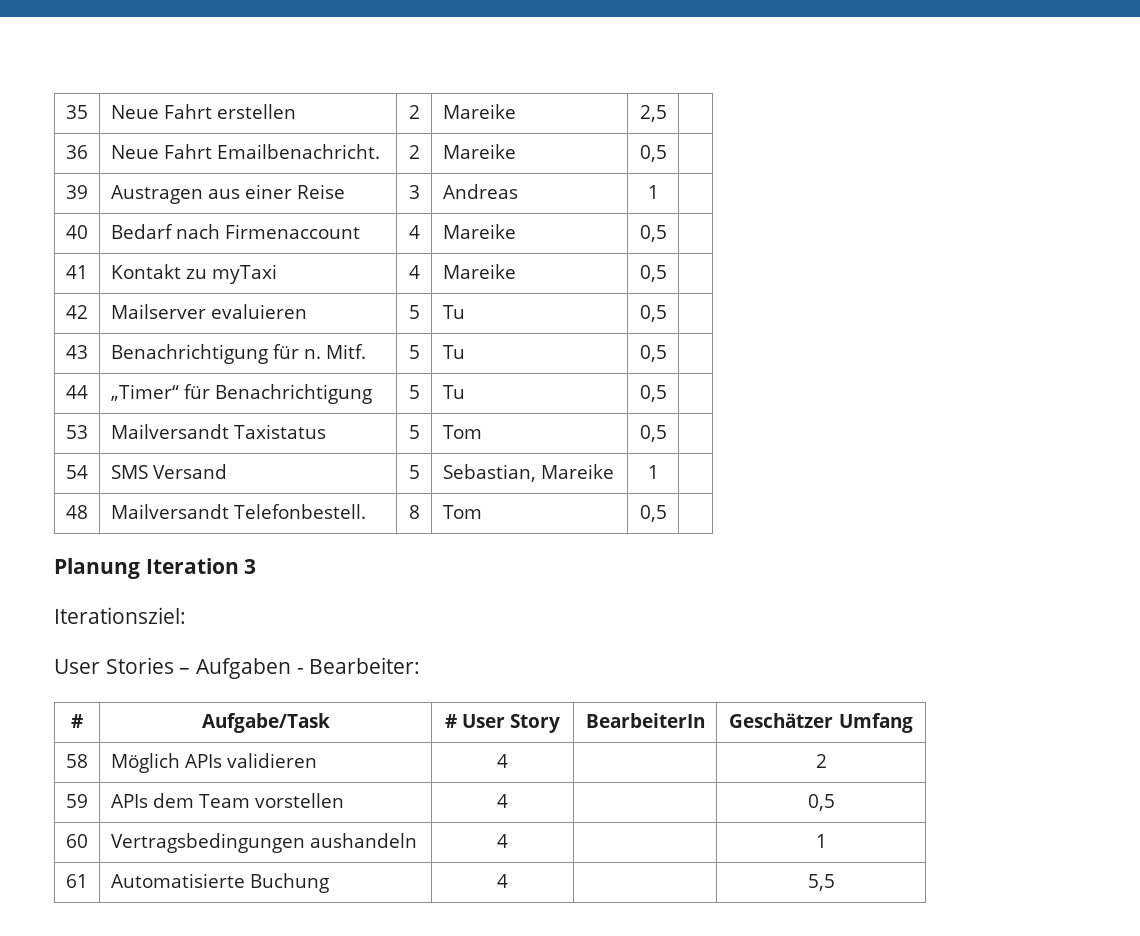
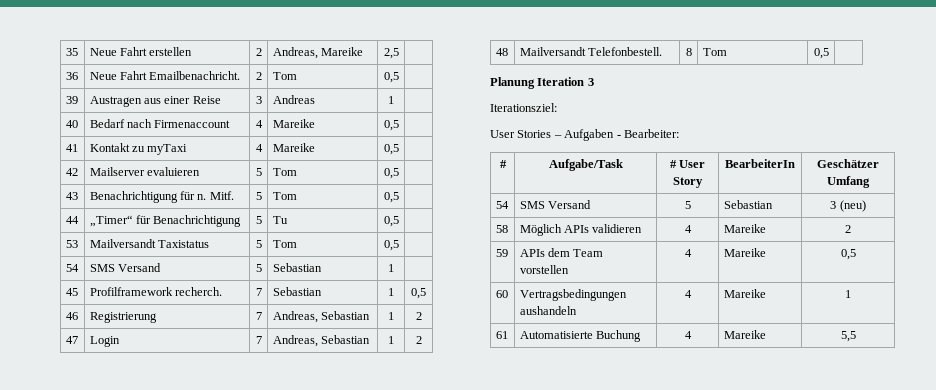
- 35 | Neue Fahrt erstellen | 2 | Mareike | 2,5 |
+ 35 | Neue Fahrt erstellen | 2 | Andreas, Mareike | 2,5 |
- 36 | Neue Fahrt Emailbenachricht. | 2 | Mareike | 0,5 |
+ 36 | Neue Fahrt Emailbenachricht. | 2 | Tom | 0,5 |
- 42 | Mailserver evaluieren | 5 | Tu | 0,5 |
+ 42 | Mailserver evaluieren | 5 | Tom | 0,5 |
- 43 | Benachrichtigung für n. Mitf. | 5 | Tu | 0,5 |
+ 43 | Benachrichtigung für n. Mitf. | 5 | Tom | 0,5 |
- 54 | SMS Versand | 5 | Sebastian, Mareike | 1 |
+ 54 | SMS Versand | 5 | Sebastian | 1 |
+ 45 | Profilframework recherch. | 7 | Sebastian | 1 | 0,5
+ 46 | Registrierung | 7 | Andreas, Sebastian | 1 | 2
+ 47 | Login | 7 | Andreas, Sebastian | 1 | 2
+ 54 | SMS Versand | 5 | Sebastian | 3 (neu)
- 58 | Möglich APIs validieren | 4 | | 2
+ 58 | Möglich APIs validieren | 4 | Mareike | 2
- 59 | APIs dem Team vorstellen | 4 | | 0,5
+ 59 | APIs dem Team vorstellen | 4 | Mareike | 0,5
- 60 | Vertragsbedingungen aushandeln | 4 | | 1
+ 60 | Vertragsbedingungen aushandeln | 4 | Mareike | 1
- 61 | Automatisierte Buchung | 4 | | 5,5
+ 61 | Automatisierte Buchung | 4 | Mareike | 5,5

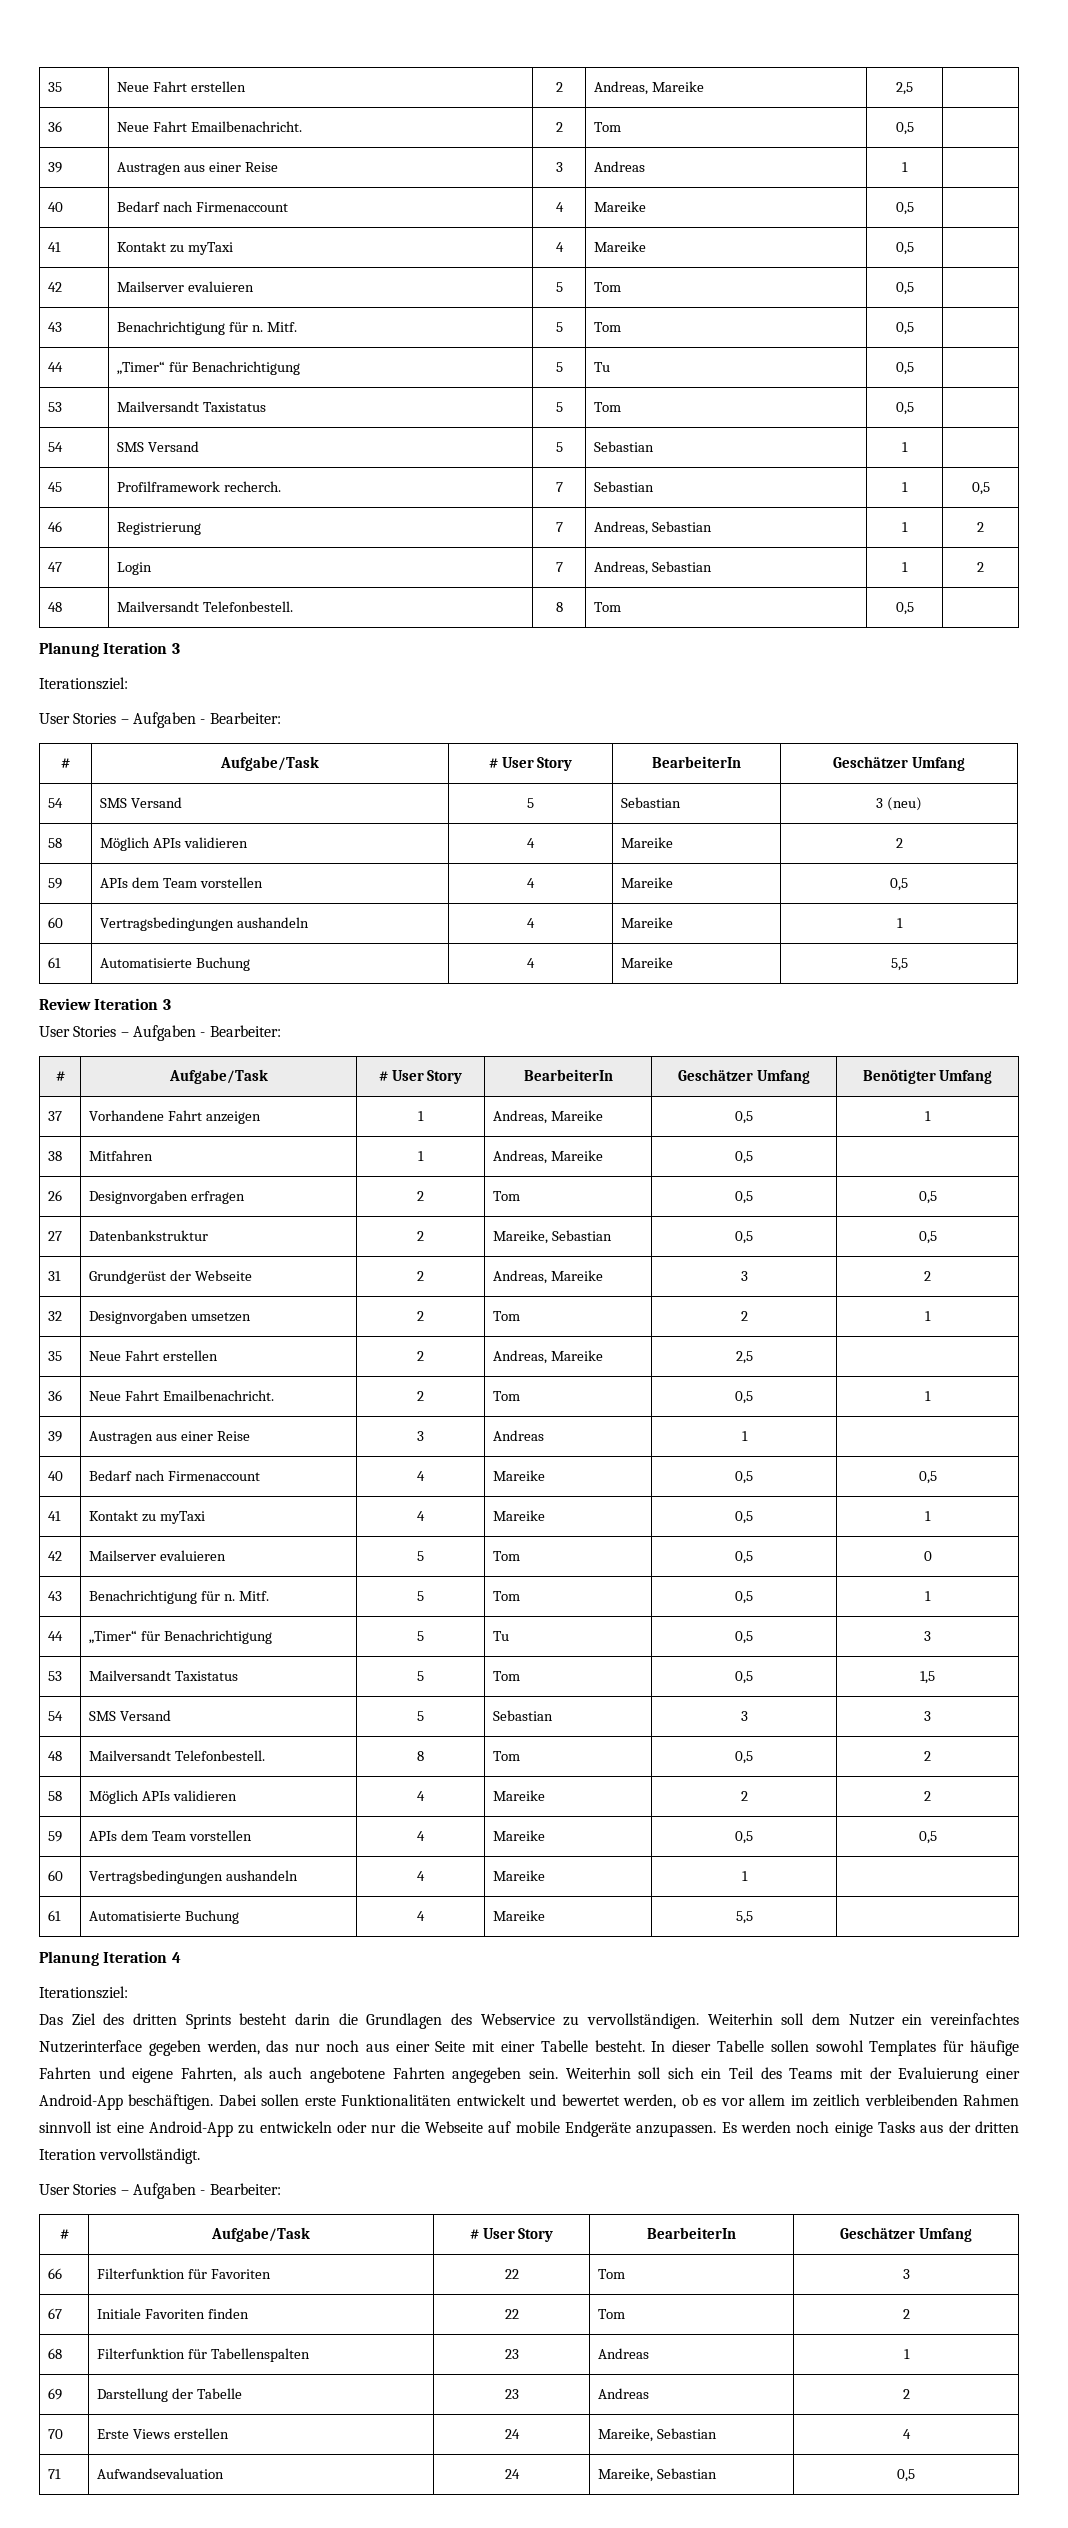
+ Review Iteration 3
+ User Stories – Aufgaben - Bearbeiter:
+ # | Aufgabe/Task | # User Story | BearbeiterIn | Geschätzer Umfang | Benötigter Umfang
+ 37 | Vorhandene Fahrt anzeigen | 1 | Andreas, Mareike | 0,5 | 1
+ 38 | Mitfahren | 1 | Andreas, Mareike | 0,5 |
+ 26 | Designvorgaben erfragen | 2 | Tom | 0,5 | 0,5
+ 27 | Datenbankstruktur | 2 | Mareike, Sebastian | 0,5 | 0,5
+ 31 | Grundgerüst der Webseite | 2 | Andreas, Mareike | 3 | 2
+ 32 | Designvorgaben umsetzen | 2 | Tom | 2 | 1
+ 35 | Neue Fahrt erstellen | 2 | Andreas, Mareike | 2,5 |
+ 36 | Neue Fahrt Emailbenachricht. | 2 | Tom | 0,5 | 1
+ 39 | Austragen aus einer Reise | 3 | Andreas | 1 |
+ 40 | Bedarf nach Firmenaccount | 4 | Mareike | 0,5 | 0,5
+ 41 | Kontakt zu myTaxi | 4 | Mareike | 0,5 | 1
+ 42 | Mailserver evaluieren | 5 | Tom | 0,5 | 0
+ 43 | Benachrichtigung für n. Mitf. | 5 | Tom | 0,5 | 1
+ 44 | „Timer“ für Benachrichtigung | 5 | Tu | 0,5 | 3
+ 53 | Mailversandt Taxistatus | 5 | Tom | 0,5 | 1,5
+ 54 | SMS Versand | 5 | Sebastian | 3 | 3
+ 48 | Mailversandt Telefonbestell. | 8 | Tom | 0,5 | 2
+ 58 | Möglich APIs validieren | 4 | Mareike | 2 | 2
+ 59 | APIs dem Team vorstellen | 4 | Mareike | 0,5 | 0,5
+ 60 | Vertragsbedingungen aushandeln | 4 | Mareike | 1 |
+ 61 | Automatisierte Buchung | 4 | Mareike | 5,5 |
+ Planung Iteration 4
+ Iterationsziel:
+ Das Ziel des dritten Sprints besteht darin die Grundlagen des Webservice zu vervollständigen. Weiterhin soll dem Nutzer ein vereinfachtes Nutzerinterface gegeben werden, das nur noch aus einer Seite mit einer Tabelle besteht. In dieser Tabelle sollen sowohl Templates für häufige Fahrten und eigene Fahrten, als auch angebotene Fahrten angegeben sein. Weiterhin soll sich ein Teil des Teams mit der Evaluierung einer Android-App beschäftigen. Dabei sollen erste Funktionalitäten entwickelt und bewertet werden, ob es vor allem im zeitlich verbleibenden Rahmen sinnvoll ist eine Android-App zu entwickeln oder nur die Webseite auf mobile Endgeräte anzupassen. Es werden noch einige Tasks aus der dritten Iteration vervollständigt.
+ User Stories – Aufgaben - Bearbeiter:
+ # | Aufgabe/Task | # User Story | BearbeiterIn | Geschätzer Umfang
+ 66 | Filterfunktion für Favoriten | 22 | Tom | 3
+ 67 | Initiale Favoriten finden | 22 | Tom | 2
+ 68 | Filterfunktion für Tabellenspalten | 23 | Andreas | 1
+ 69 | Darstellung der Tabelle | 23 | Andreas | 2
+ 70 | Erste Views erstellen | 24 | Mareike, Sebastian | 4
+ 71 | Aufwandsevaluation | 24 | Mareike, Sebastian | 0,5

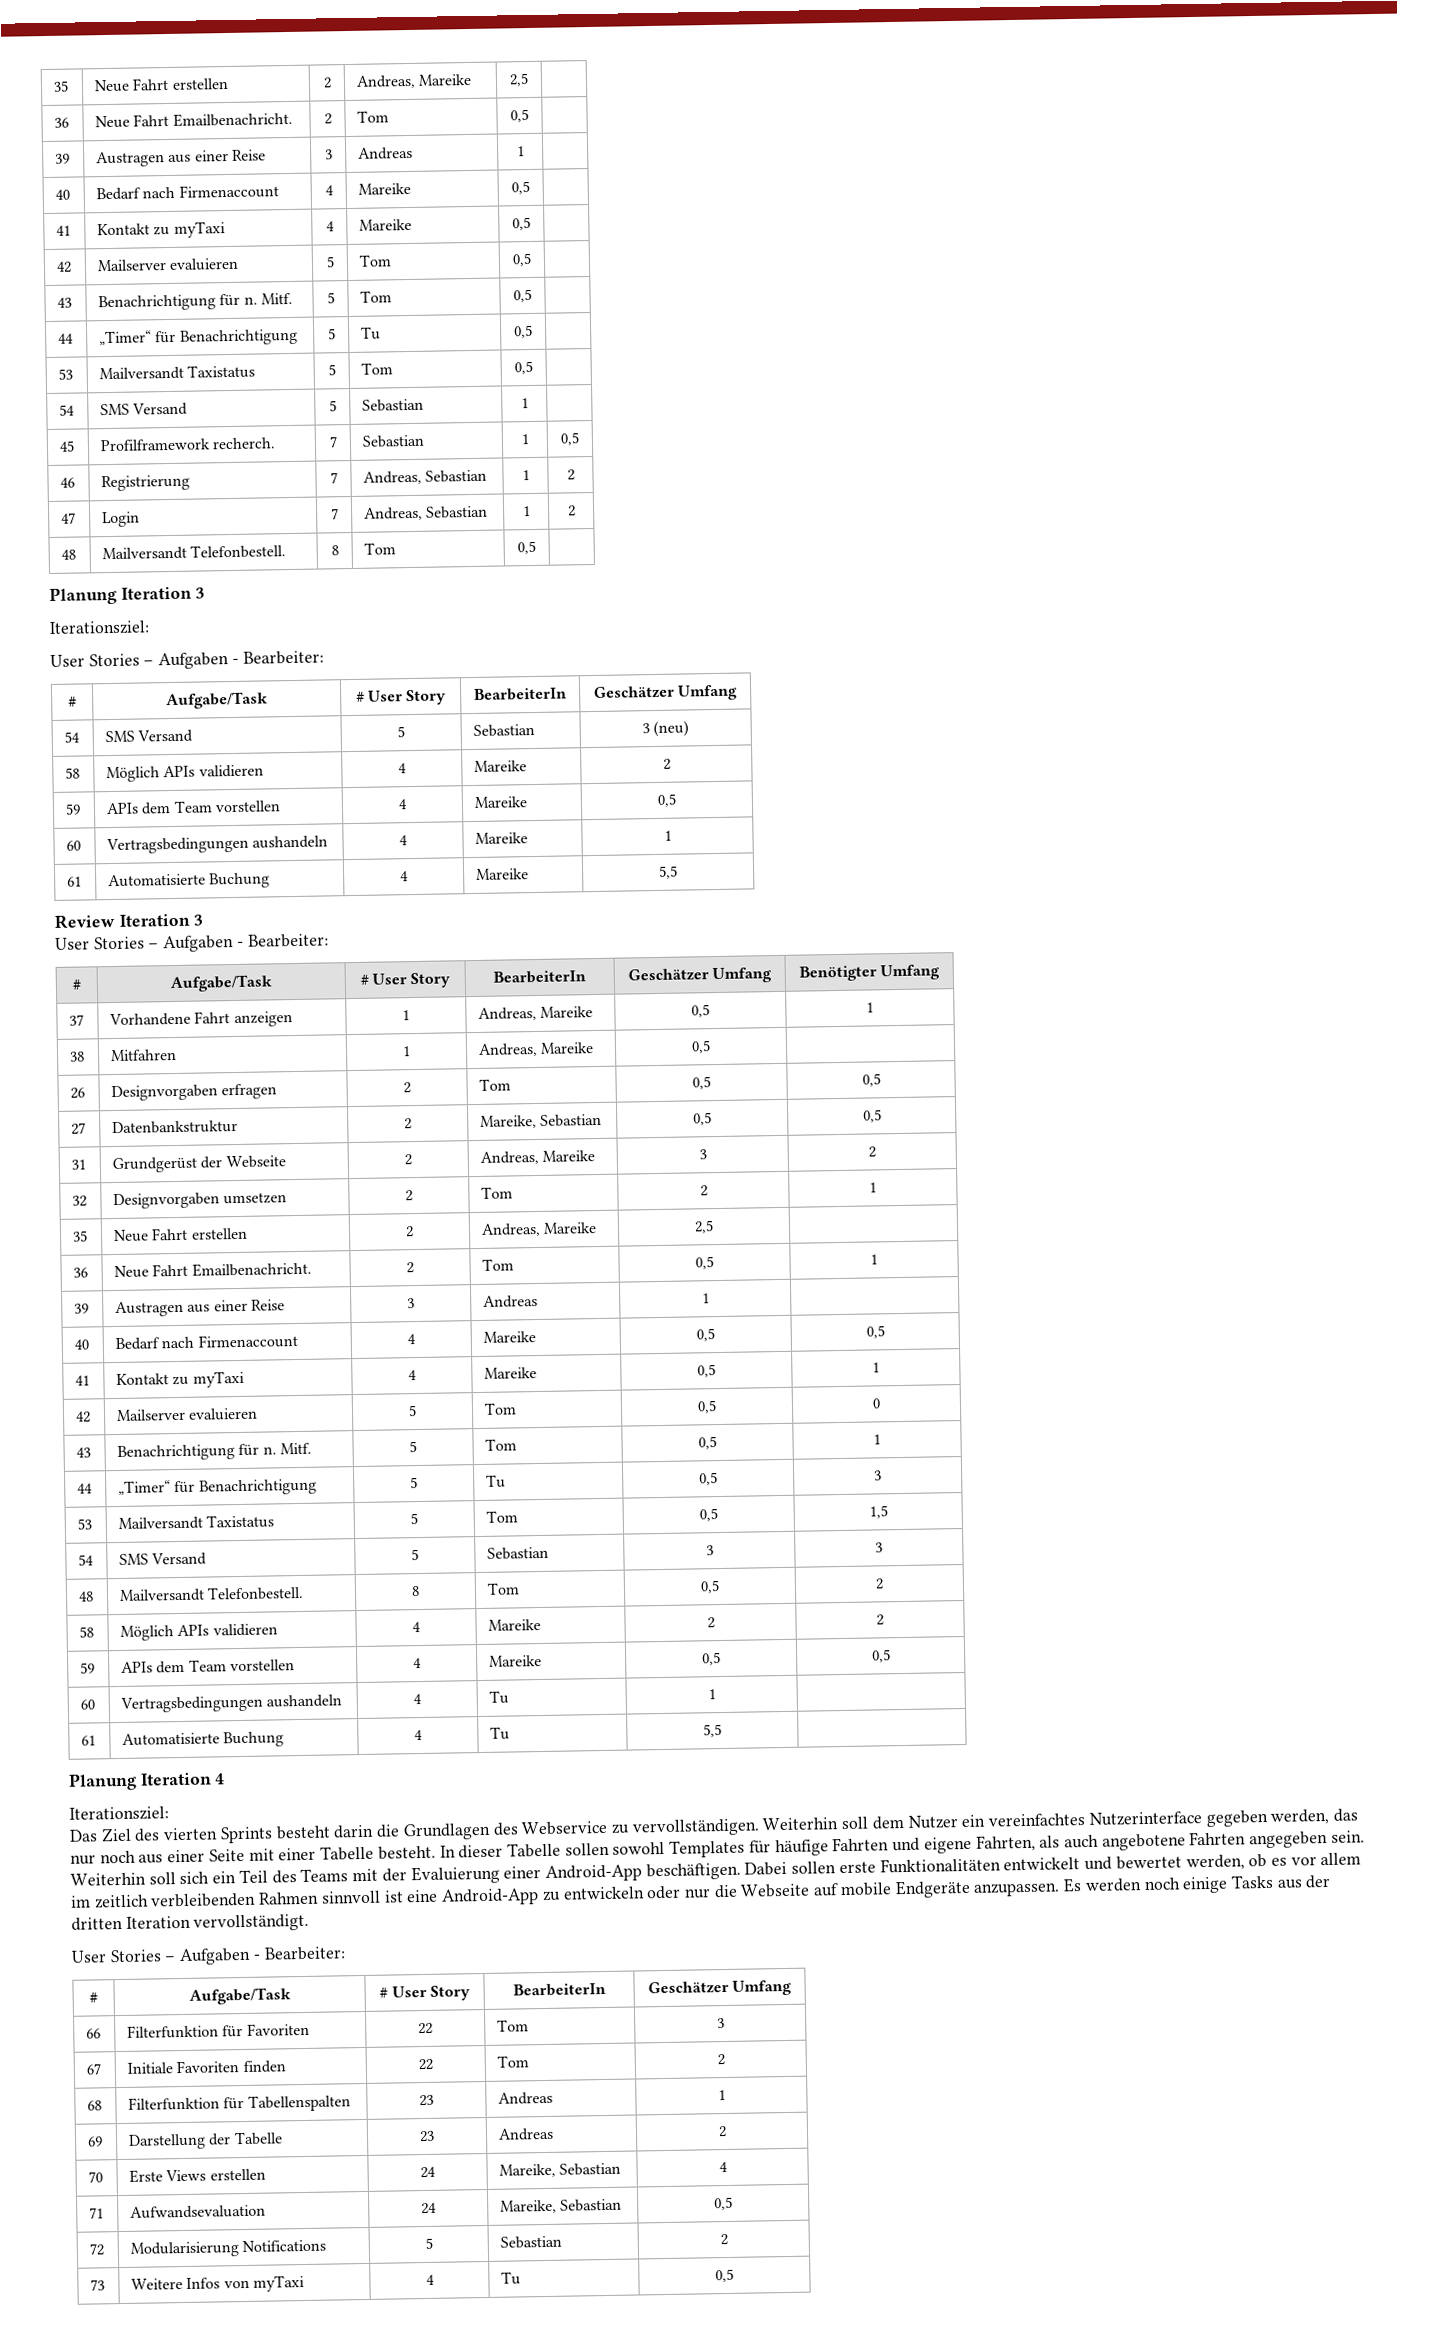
- 60 | Vertragsbedingungen aushandeln | 4 | Mareike | 1 |
- 61 | Automatisierte Buchung | 4 | Mareike | 5,5 |
+ 60 | Vertragsbedingungen aushandeln | 4 | Tu | 1 |
+ 61 | Automatisierte Buchung | 4 | Tu | 5,5 |
- Das Ziel des dritten Sprints besteht darin die Grundlagen des Webservice zu vervollständigen.
+ Das Ziel des vierten Sprints besteht darin die Grundlagen des Webservice zu vervollständigen.
+ 72 | Modularisierung Notifications | 5 | Sebastian | 2
+ 73 | Weitere Infos von myTaxi | 4 | Tu | 0,5

